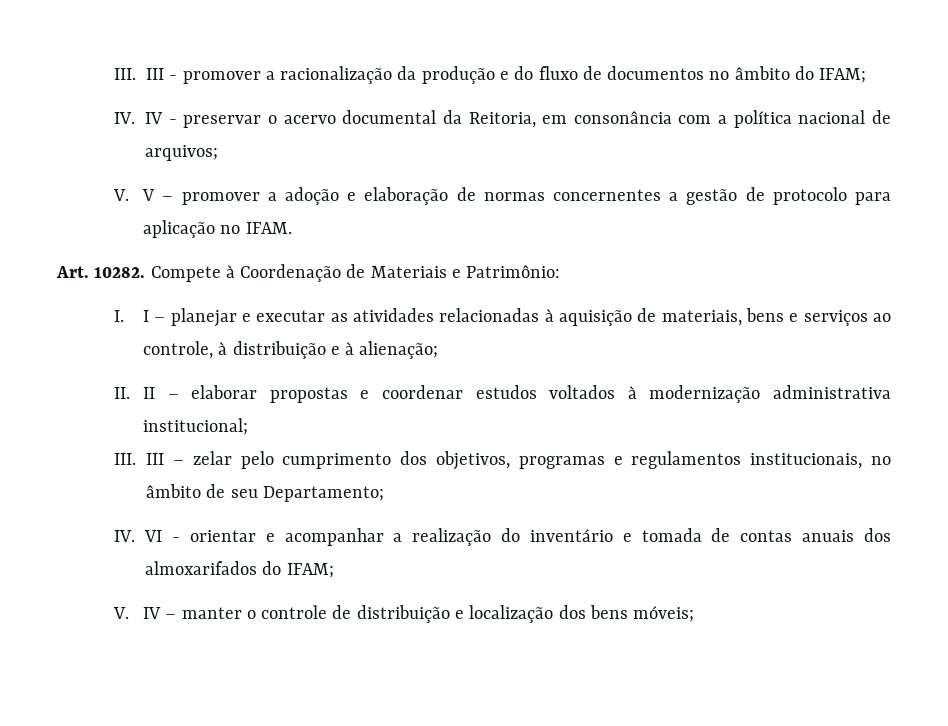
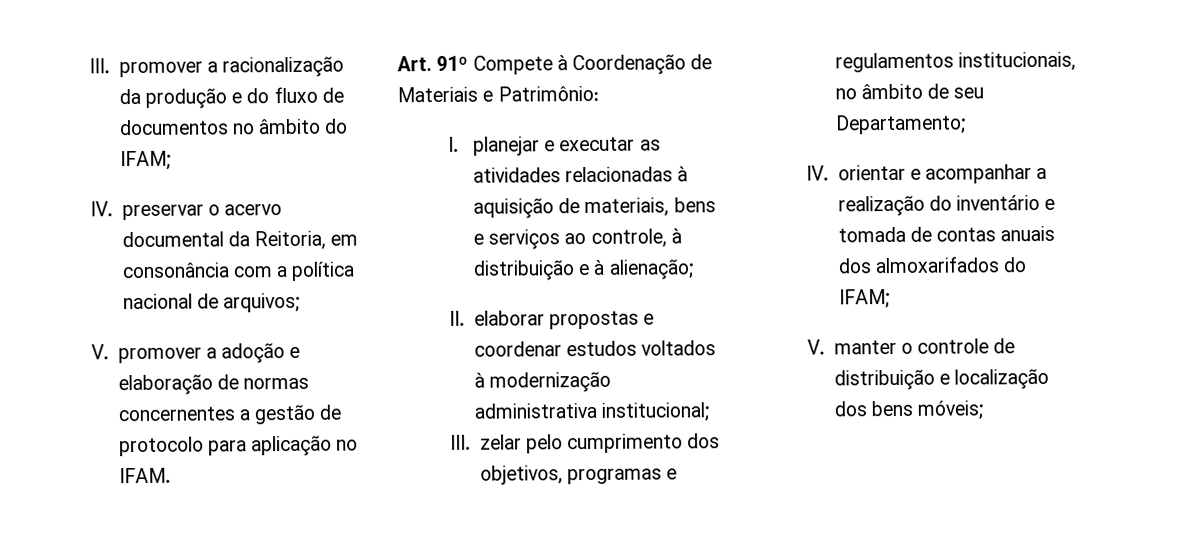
- III. III - promover a racionalização da produção e do fluxo de documentos no âmbito do IFAM;
+ III. promover a racionalização da produção e do fluxo de documentos no âmbito do IFAM;
- IV. IV - preservar o acervo documental da Reitoria, em consonância com a política nacional de arquivos;
+ IV. preservar o acervo documental da Reitoria, em consonância com a política nacional de arquivos;
- V. V – promover a adoção e elaboração de normas concernentes a gestão de protocolo para aplicação no IFAM.
+ V. promover a adoção e elaboração de normas concernentes a gestão de protocolo para aplicação no IFAM.
- Art. 10282. Compete à Coordenação de Materiais e Patrimônio:
+ Art. 91º Compete à Coordenação de Materiais e Patrimônio:
- I. I – planejar e executar as atividades relacionadas à aquisição de materiais, bens e serviços ao controle, à distribuição e à alienação;
+ I. planejar e executar as atividades relacionadas à aquisição de materiais, bens e serviços ao controle, à distribuição e à alienação;
- II. II – elaborar propostas e coordenar estudos voltados à modernização administrativa institucional;
+ II. elaborar propostas e coordenar estudos voltados à modernização administrativa institucional;
- III. III – zelar pelo cumprimento dos objetivos, programas e regulamentos institucionais, no âmbito de seu Departamento;
+ III. zelar pelo cumprimento dos objetivos, programas e regulamentos institucionais, no âmbito de seu Departamento;
- IV. VI - orientar e acompanhar a realização do inventário e tomada de contas anuais dos almoxarifados do IFAM;
+ IV. orientar e acompanhar a realização do inventário e tomada de contas anuais dos almoxarifados do IFAM;
- V. IV – manter o controle de distribuição e localização dos bens móveis;
+ V. manter o controle de distribuição e localização dos bens móveis;

